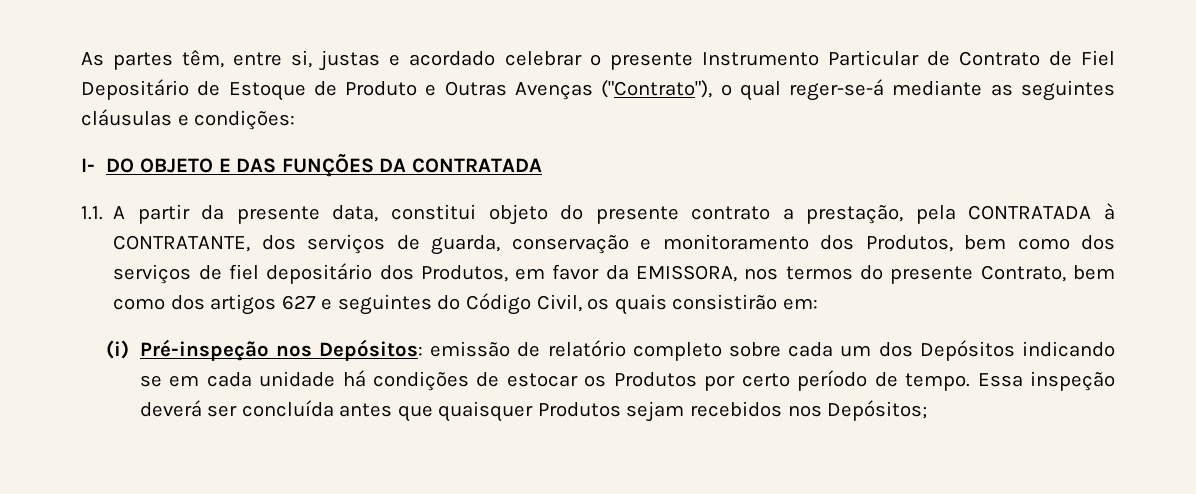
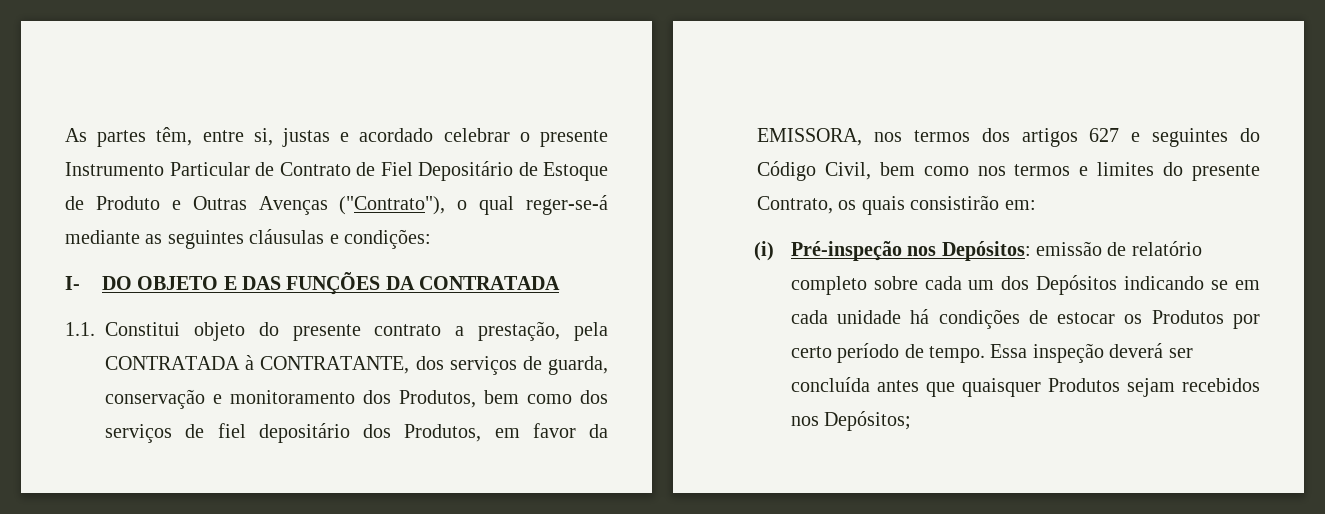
- 1.1. A partir da presente data, constitui objeto do presente contrato a prestação, pela CONTRATADA à CONTRATANTE, dos serviços de guarda, conservação e monitoramento dos Produtos, bem como dos serviços de fiel depositário dos Produtos, em favor da EMISSORA, nos termos do presente Contrato, bem como dos artigos 627 e seguintes do Código Civil, os quais consistirão em:
+ 1.1. Constitui objeto do presente contrato a prestação, pela CONTRATADA à CONTRATANTE, dos serviços de guarda, conservação e monitoramento dos Produtos, bem como dos serviços de fiel depositário dos Produtos, em favor da EMISSORA, nos termos dos artigos 627 e seguintes do Código Civil, bem como nos termos e limites do presente Contrato, os quais consistirão em:

